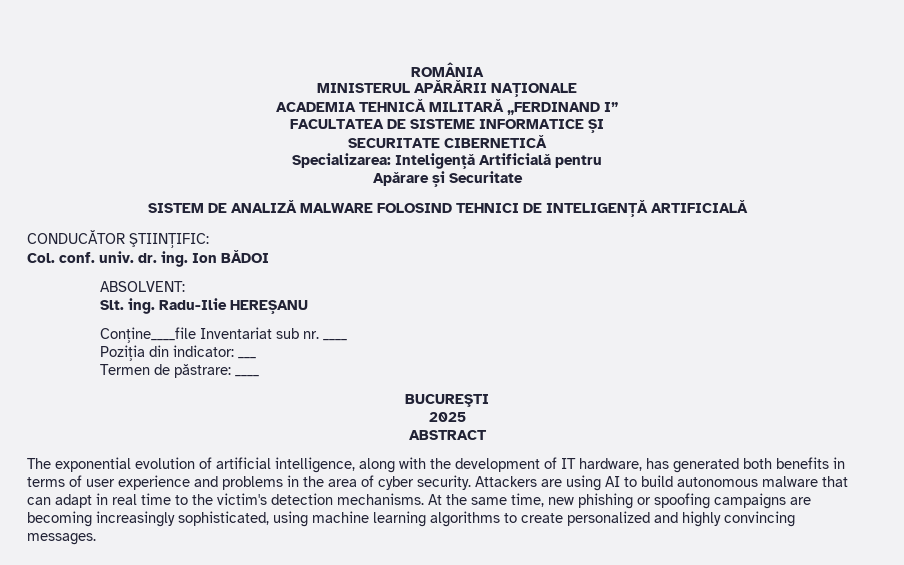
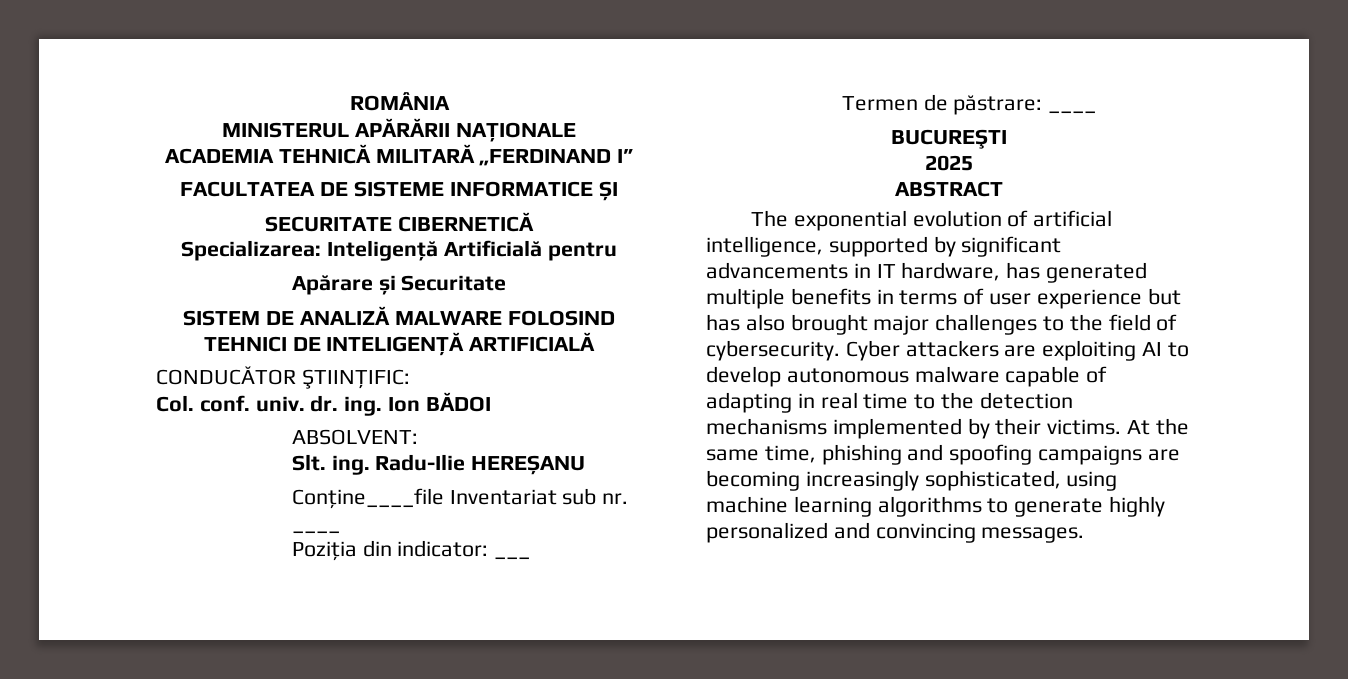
- The exponential evolution of artificial intelligence, along with the development of IT hardware, has generated both benefits in terms of user experience and problems in the area of cyber security. Attackers are using AI to build autonomous malware that can adapt in real time to the victim's detection mechanisms.
+ The exponential evolution of artificial intelligence, supported by significant advancements in IT hardware, has generated multiple benefits in terms of user experience but has also brought major challenges to the field of cybersecurity. Cyber attackers are exploiting AI to develop autonomous malware capable of adapting in real time to the detection mechanisms implemented by their victims.
- At the same time, new phishing or spoofing campaigns are becoming increasingly sophisticated, using machine learning algorithms to create personalized and highly convincing messages.
+ At the same time, phishing and spoofing campaigns are becoming increasingly sophisticated, using machine learning algorithms to generate highly personalized and convincing messages.

